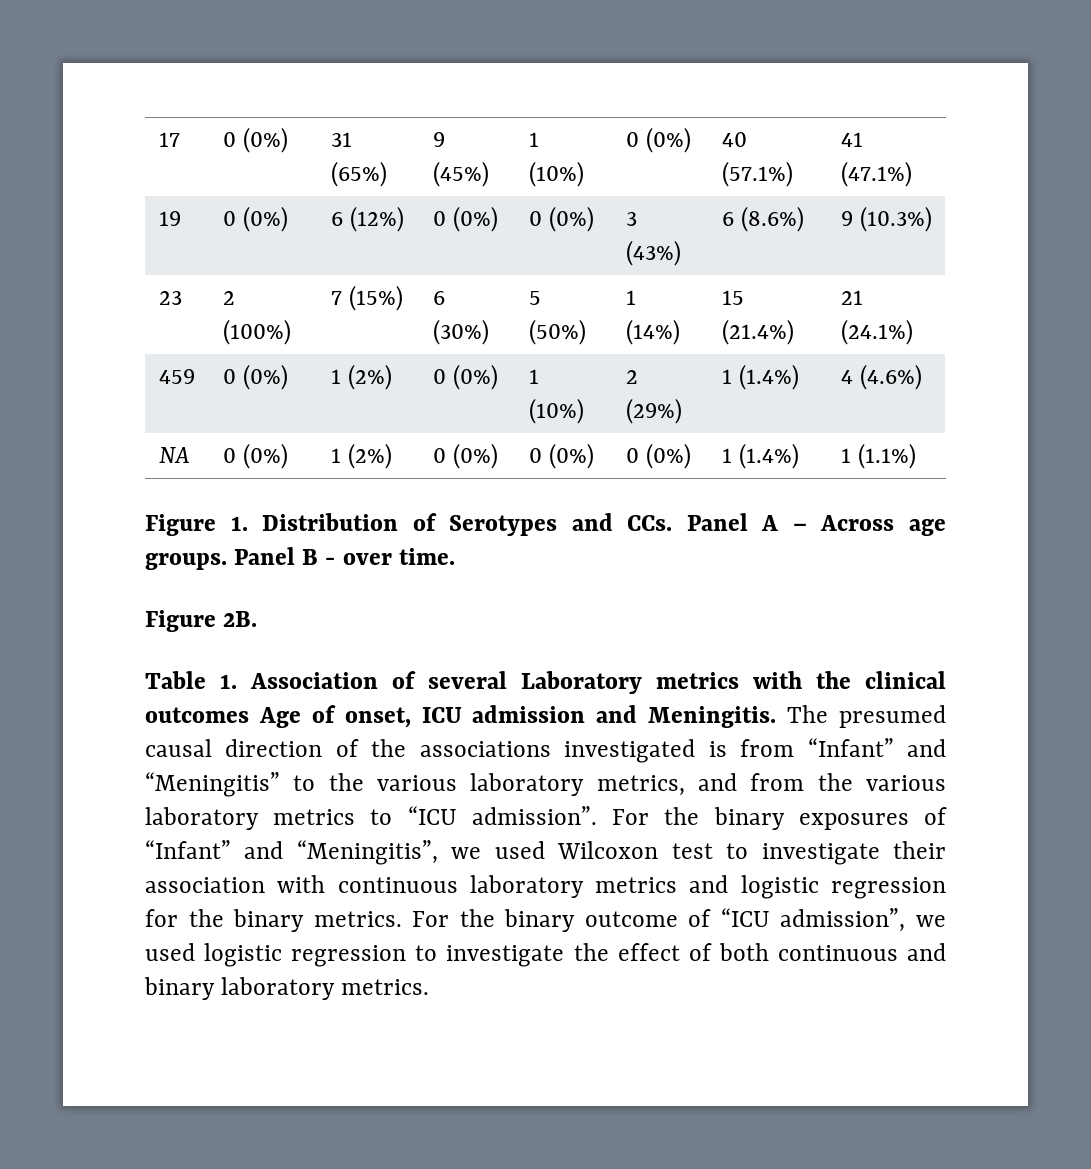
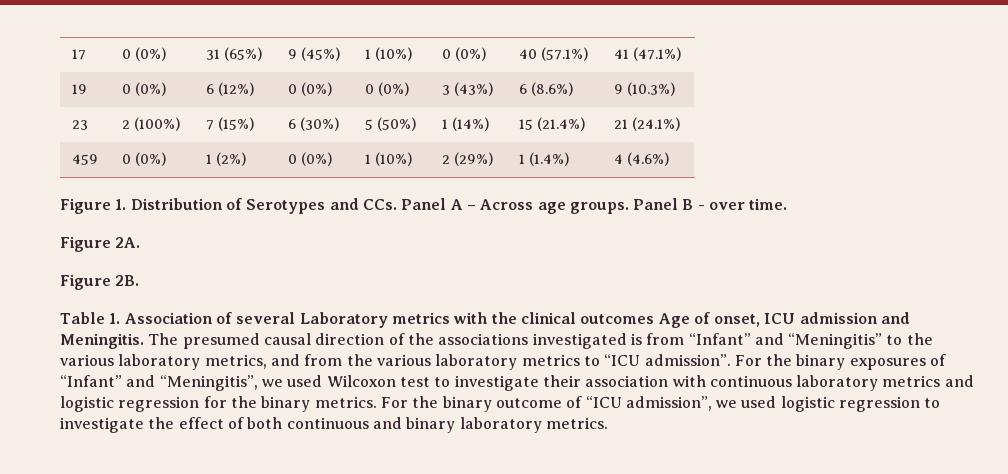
- NA | 0 (0%) | 1 (2%) | 0 (0%) | 0 (0%) | 0 (0%) | 1 (1.4%) | 1 (1.1%)
+ Figure 2A.

